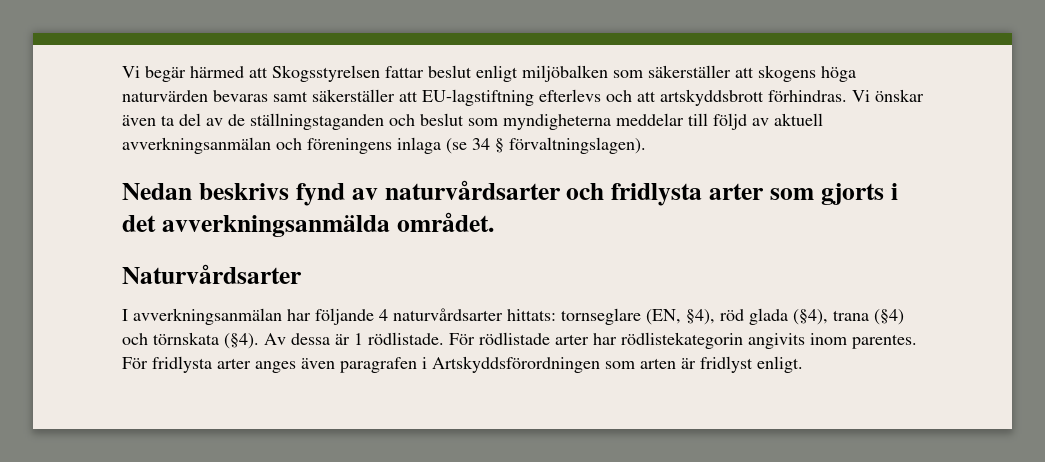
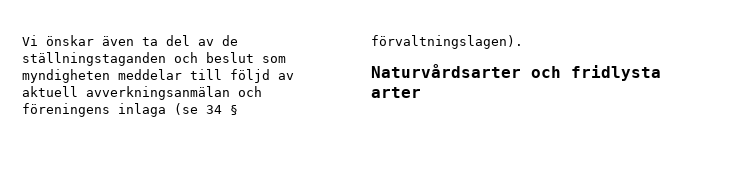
- Vi begär härmed att Skogsstyrelsen fattar beslut enligt miljöbalken som säkerställer att skogens höga naturvärden bevaras samt säkerställer att EU-lagstiftning efterlevs och att artskyddsbrott förhindras. Vi önskar även ta del av de ställningstaganden och beslut som myndigheterna meddelar till följd av aktuell avverkningsanmälan och föreningens inlaga (se 34 § förvaltningslagen).
+ Vi önskar även ta del av de ställningstaganden och beslut som myndigheten meddelar till följd av aktuell avverkningsanmälan och föreningens inlaga (se 34 § förvaltningslagen).
- Nedan beskrivs fynd av naturvårdsarter och fridlysta arter som gjorts i det avverkningsanmälda området.
- Naturvårdsarter
- I avverkningsanmälan har följande 4 naturvårdsarter hittats: tornseglare (EN, §4), röd glada (§4), trana (§4) och törnskata (§4). Av dessa är 1 rödlistade. För rödlistade arter har rödlistekategorin angivits inom parentes. För fridlysta arter anges även paragrafen i Artskyddsförordningen som arten är fridlyst enligt.
+ Naturvårdsarter och fridlysta arter

